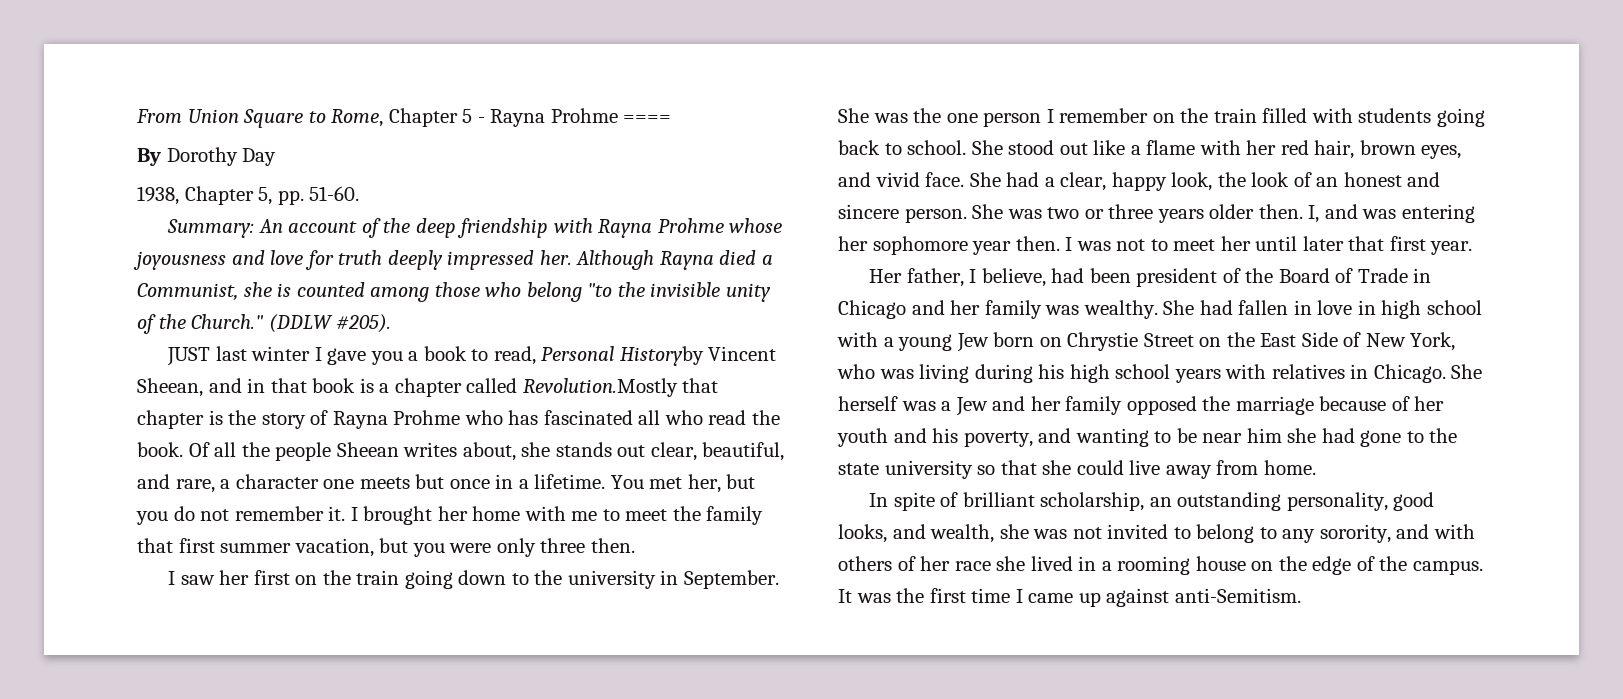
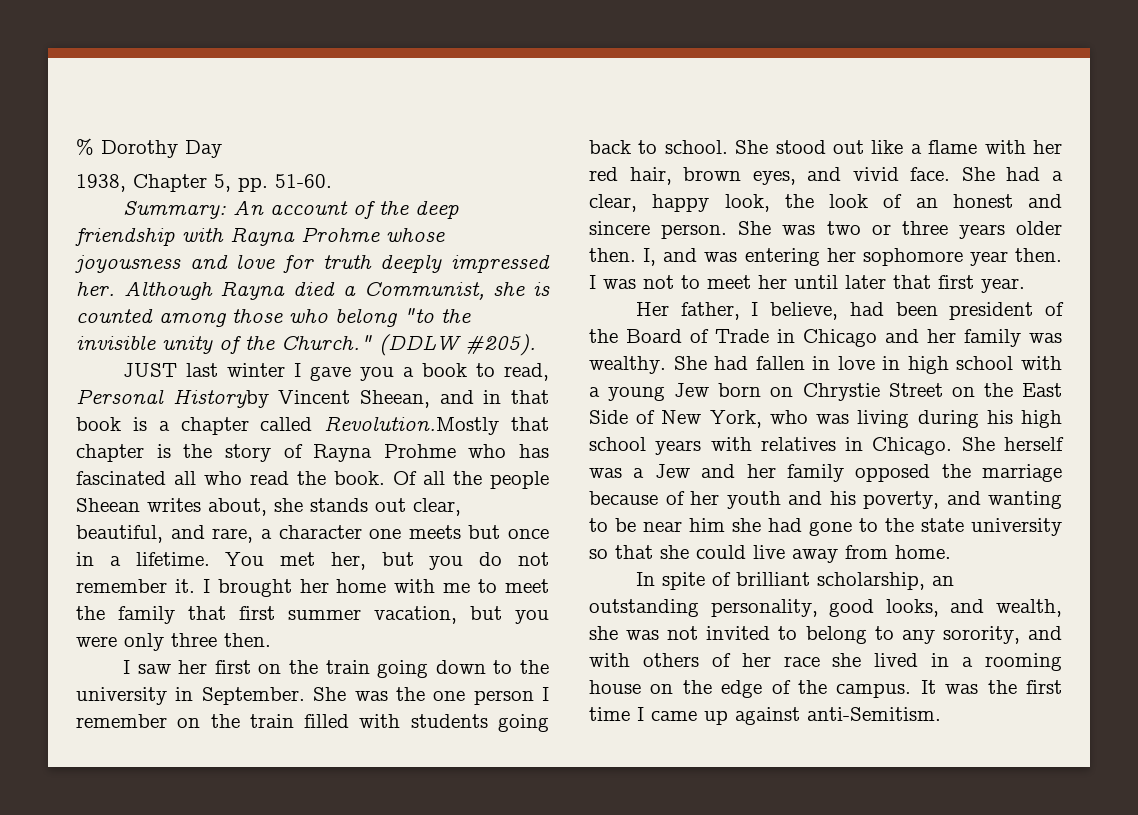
- From Union Square to Rome, Chapter 5 - Rayna Prohme ====
- By Dorothy Day
+ % Dorothy Day

